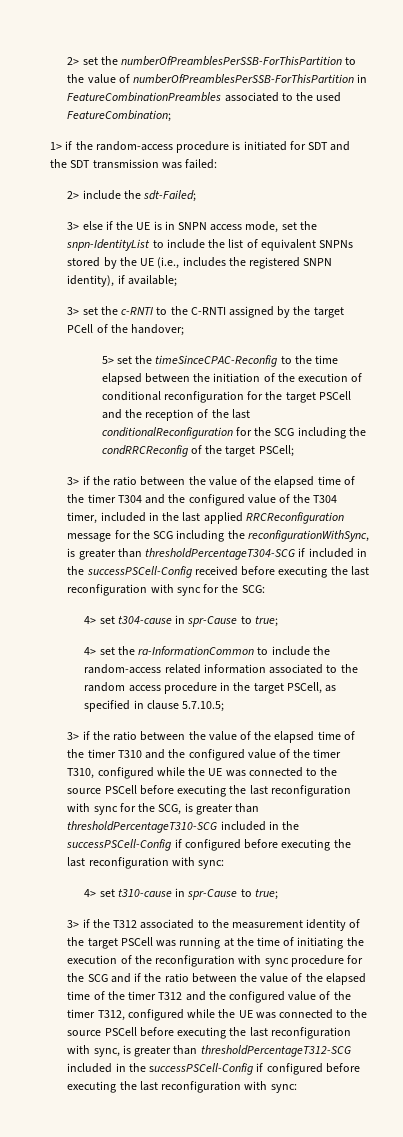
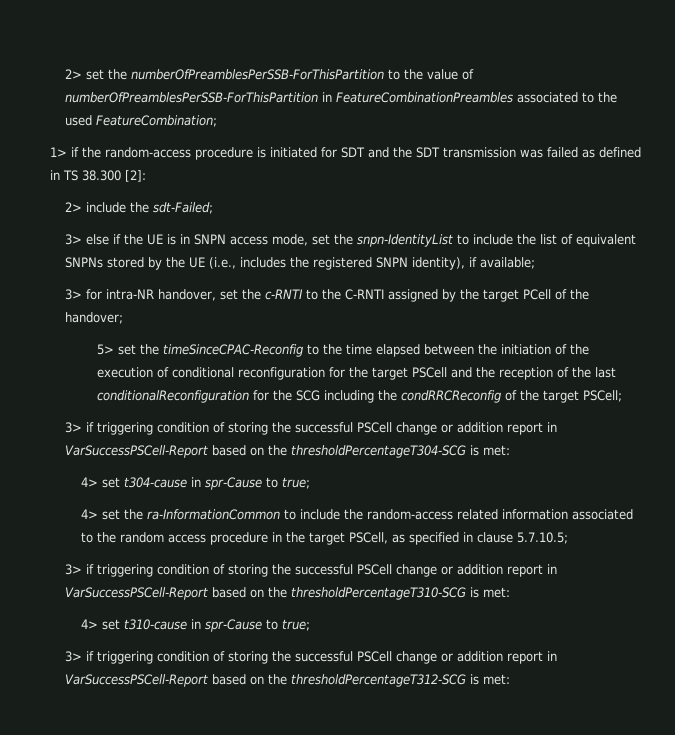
- 1> if the random-access procedure is initiated for SDT and the SDT transmission was failed:
+ 1> if the random-access procedure is initiated for SDT and the SDT transmission was failed as defined in TS 38.300 [2]:
- 3> set the c-RNTI to the C-RNTI assigned by the target PCell of the handover;
+ 3> for intra-NR handover, set the c-RNTI to the C-RNTI assigned by the target PCell of the handover;
- 3> if the ratio between the value of the elapsed time of the timer T304 and the configured value of the T304 timer, included in the last applied RRCReconfiguration message for the SCG including the reconfigurationWithSync, is greater than thresholdPercentageT304-SCG if included in the successPSCell-Config received before executing the last reconfiguration with sync for the SCG:
+ 3> if triggering condition of storing the successful PSCell change or addition report in VarSuccessPSCell-Report based on the thresholdPercentageT304-SCG is met:
- 3> if the ratio between the value of the elapsed time of the timer T310 and the configured value of the timer T310, configured while the UE was connected to the source PSCell before executing the last reconfiguration with sync for the SCG, is greater than thresholdPercentageT310-SCG included in the successPSCell-Config if configured before executing the last reconfiguration with sync:
+ 3> if triggering condition of storing the successful PSCell change or addition report in VarSuccessPSCell-Report based on the thresholdPercentageT310-SCG is met:
- 3> if the T312 associated to the measurement identity of the target PSCell was running at the time of initiating the execution of the reconfiguration with sync procedure for the SCG and if the ratio between the value of the elapsed time of the timer T312 and the configured value of the timer T312, configured while the UE was connected to the source PSCell before executing the last reconfiguration with sync, is greater than thresholdPercentageT312-SCG included in the successPSCell-Config if configured before executing the last reconfiguration with sync:
+ 3> if triggering condition of storing the successful PSCell change or addition report in VarSuccessPSCell-Report based on the thresholdPercentageT312-SCG is met:

